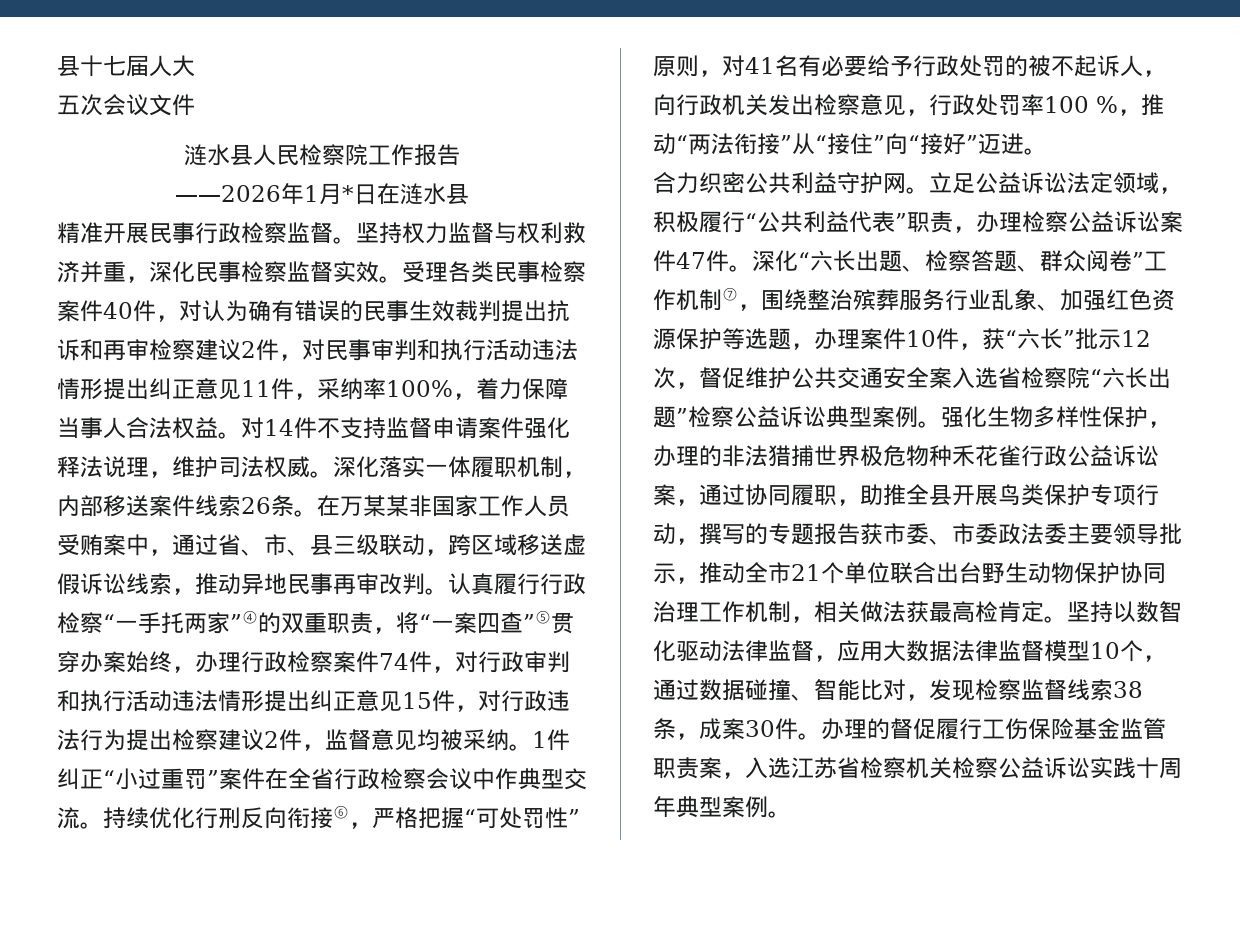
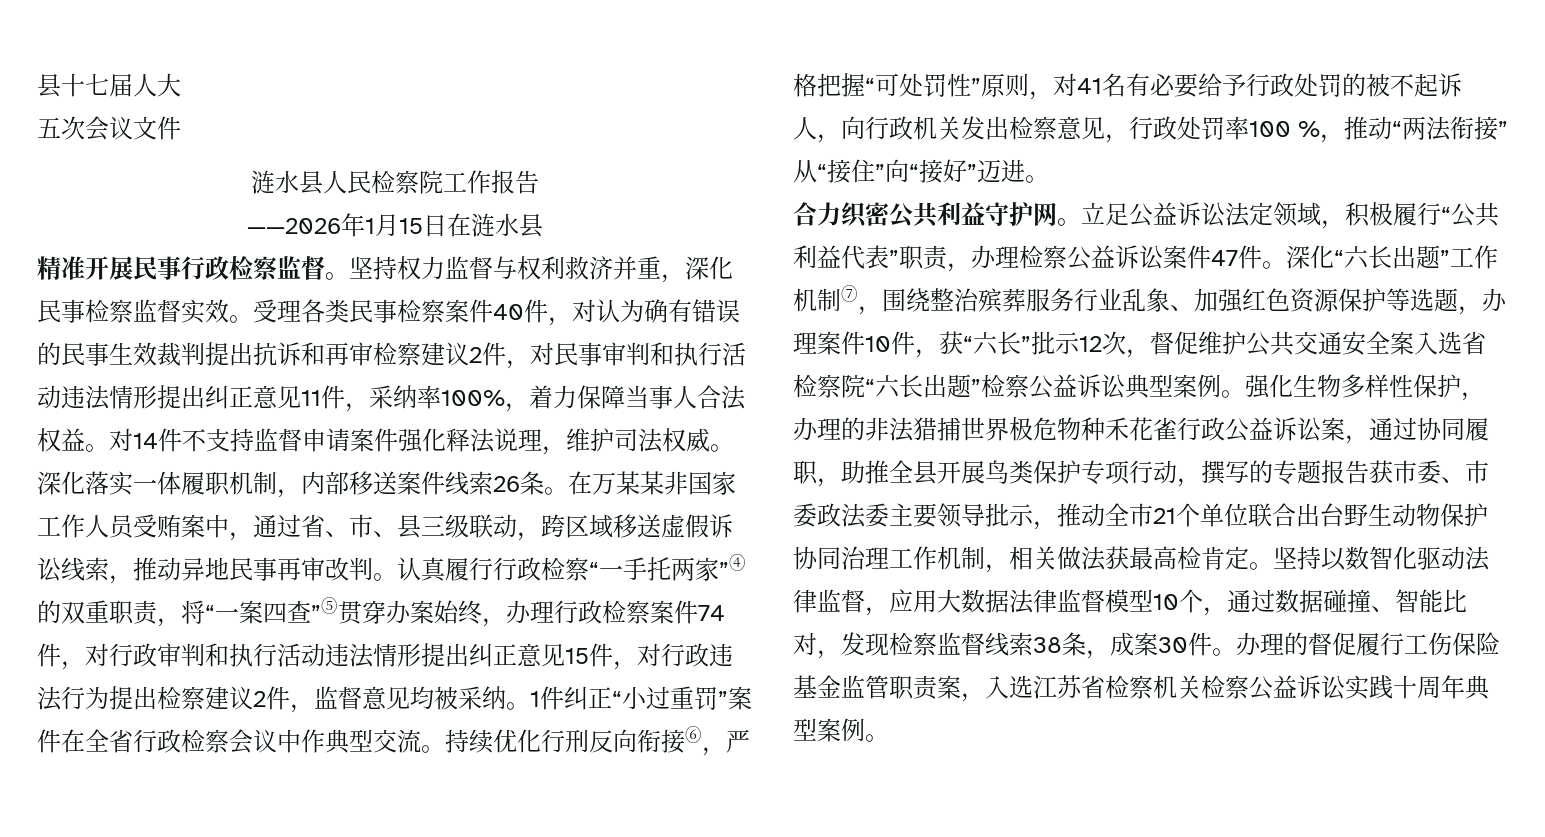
- ——2026年1月*日在涟水县
+ ——2026年1月15日在涟水县
- 深化“六长出题、检察答题、群众阅卷”工作机制⑦，围绕整治殡葬服务行业乱象、加强红色资源保护等选题，办理案件10件，获“六长”批示12次，督促维护公共交通安全案入选省检察院“六长出题”检察公益诉讼典型案例。
+ 深化“六长出题”工作机制⑦，围绕整治殡葬服务行业乱象、加强红色资源保护等选题，办理案件10件，获“六长”批示12次，督促维护公共交通安全案入选省检察院“六长出题”检察公益诉讼典型案例。

